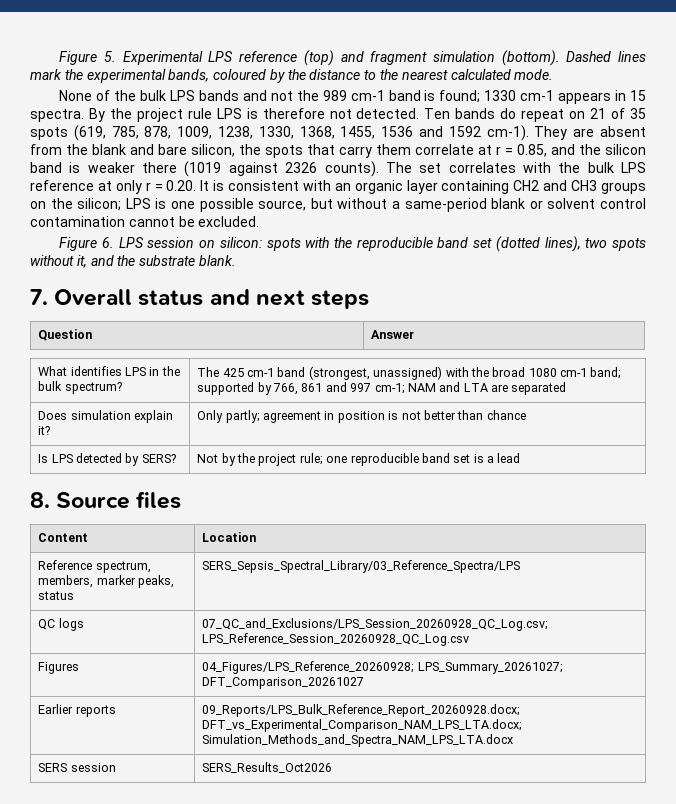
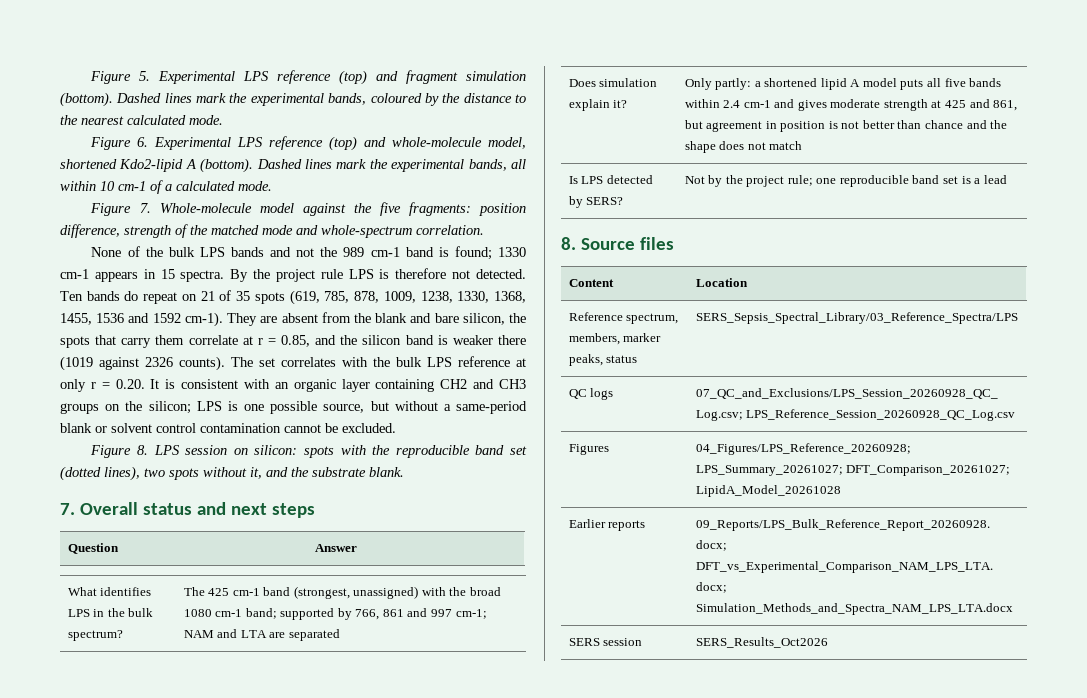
+ Figure 6. Experimental LPS reference (top) and whole-molecule model, shortened Kdo2-lipid A (bottom). Dashed lines mark the experimental bands, all within 10 cm-1 of a calculated mode.
+ Figure 7. Whole-molecule model against the five fragments: position difference, strength of the matched mode and whole-spectrum correlation.
- Figure 6. LPS session on silicon: spots with the reproducible band set (dotted lines), two spots without it, and the substrate blank.
+ Figure 8. LPS session on silicon: spots with the reproducible band set (dotted lines), two spots without it, and the substrate blank.
- Only partly; agreement in position is not better than chance
+ Only partly: a shortened lipid A model puts all five bands within 2.4 cm-1 and gives moderate strength at 425 and 861, but agreement in position is not better than chance and the shape does not match
- Figures | 04_Figures/LPS_Reference_20260928; LPS_Summary_20261027; DFT_Comparison_20261027
+ Figures | 04_Figures/LPS_Reference_20260928; LPS_Summary_20261027; DFT_Comparison_20261027; LipidA_Model_20261028

